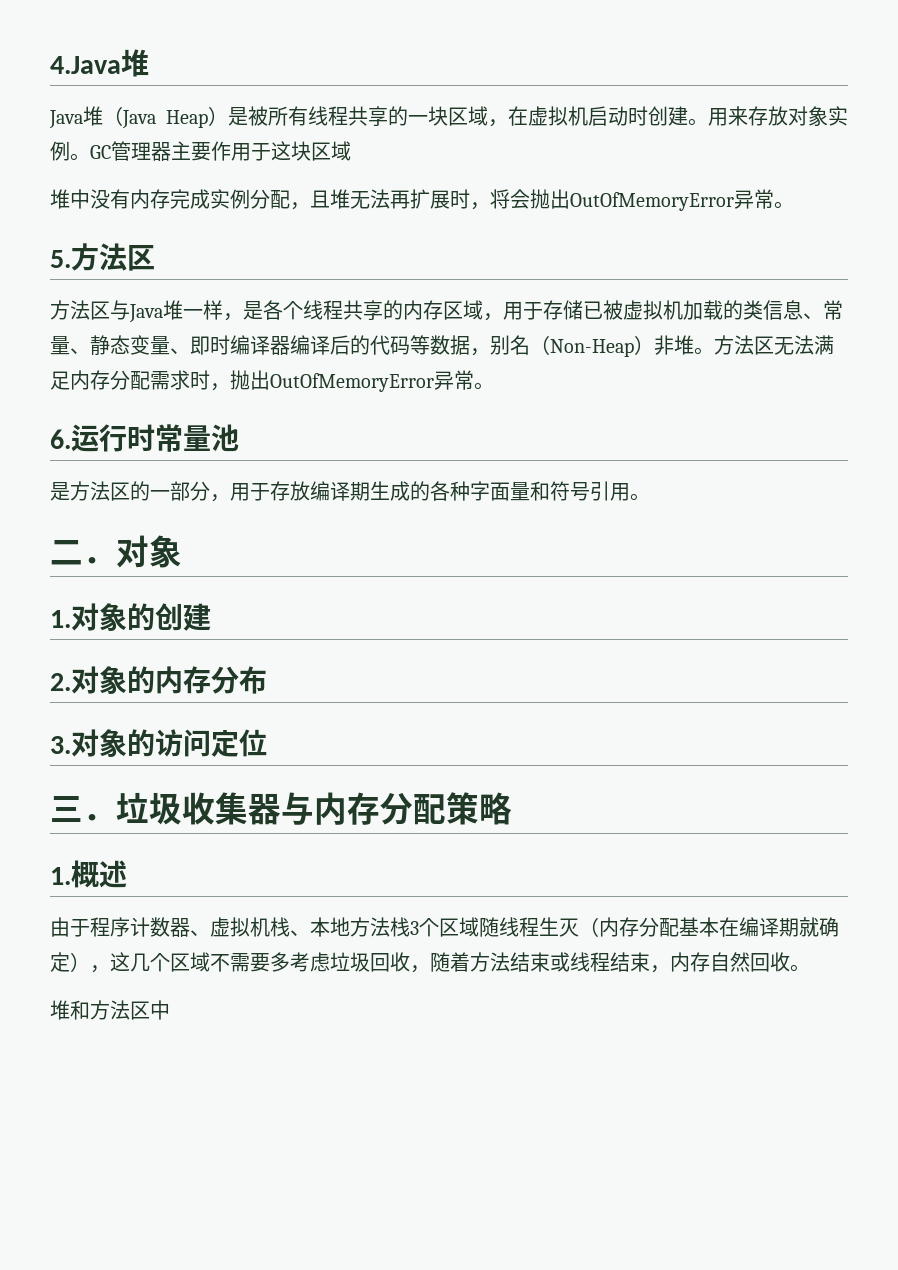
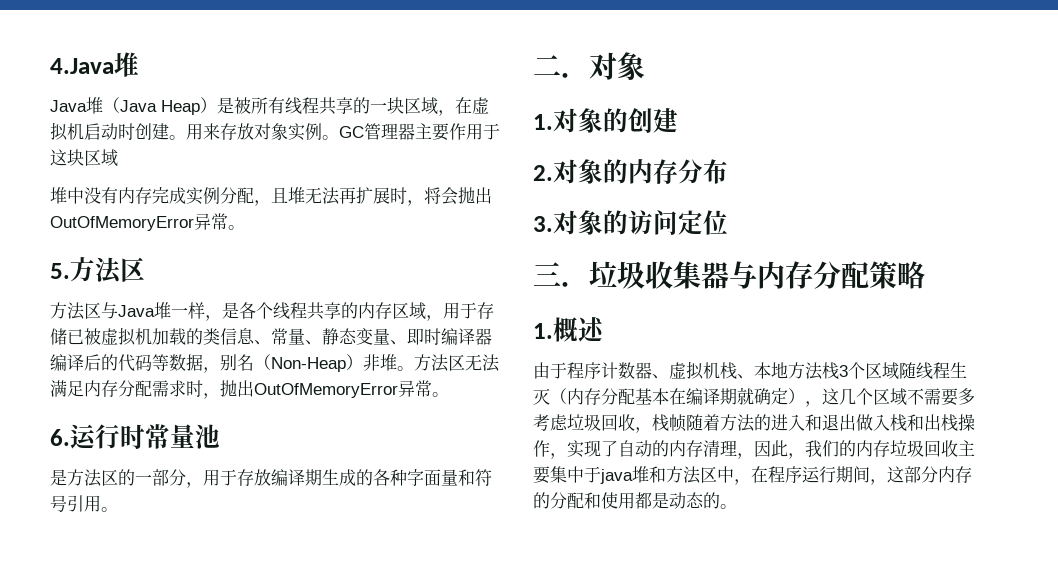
- 由于程序计数器、虚拟机栈、本地方法栈3个区域随线程生灭（内存分配基本在编译期就确定），这几个区域不需要多考虑垃圾回收，随着方法结束或线程结束，内存自然回收。
- 堆和方法区中
+ 由于程序计数器、虚拟机栈、本地方法栈3个区域随线程生灭（内存分配基本在编译期就确定），这几个区域不需要多考虑垃圾回收，栈帧随着方法的进入和退出做入栈和出栈操作，实现了自动的内存清理，因此，我们的内存垃圾回收主要集中于java堆和方法区中，在程序运行期间，这部分内存的分配和使用都是动态的。

